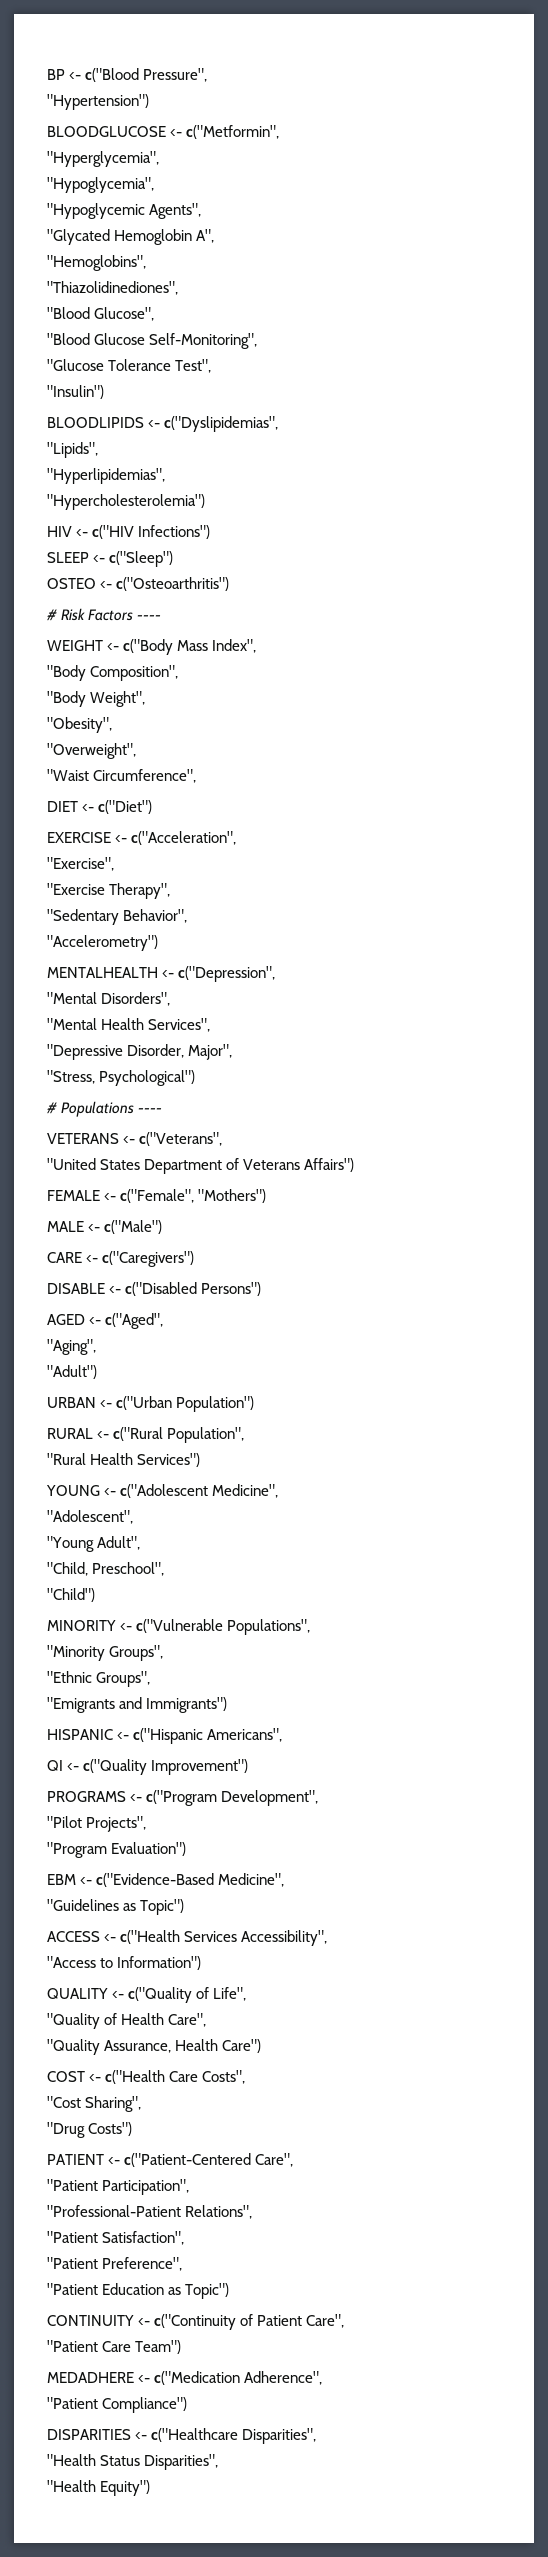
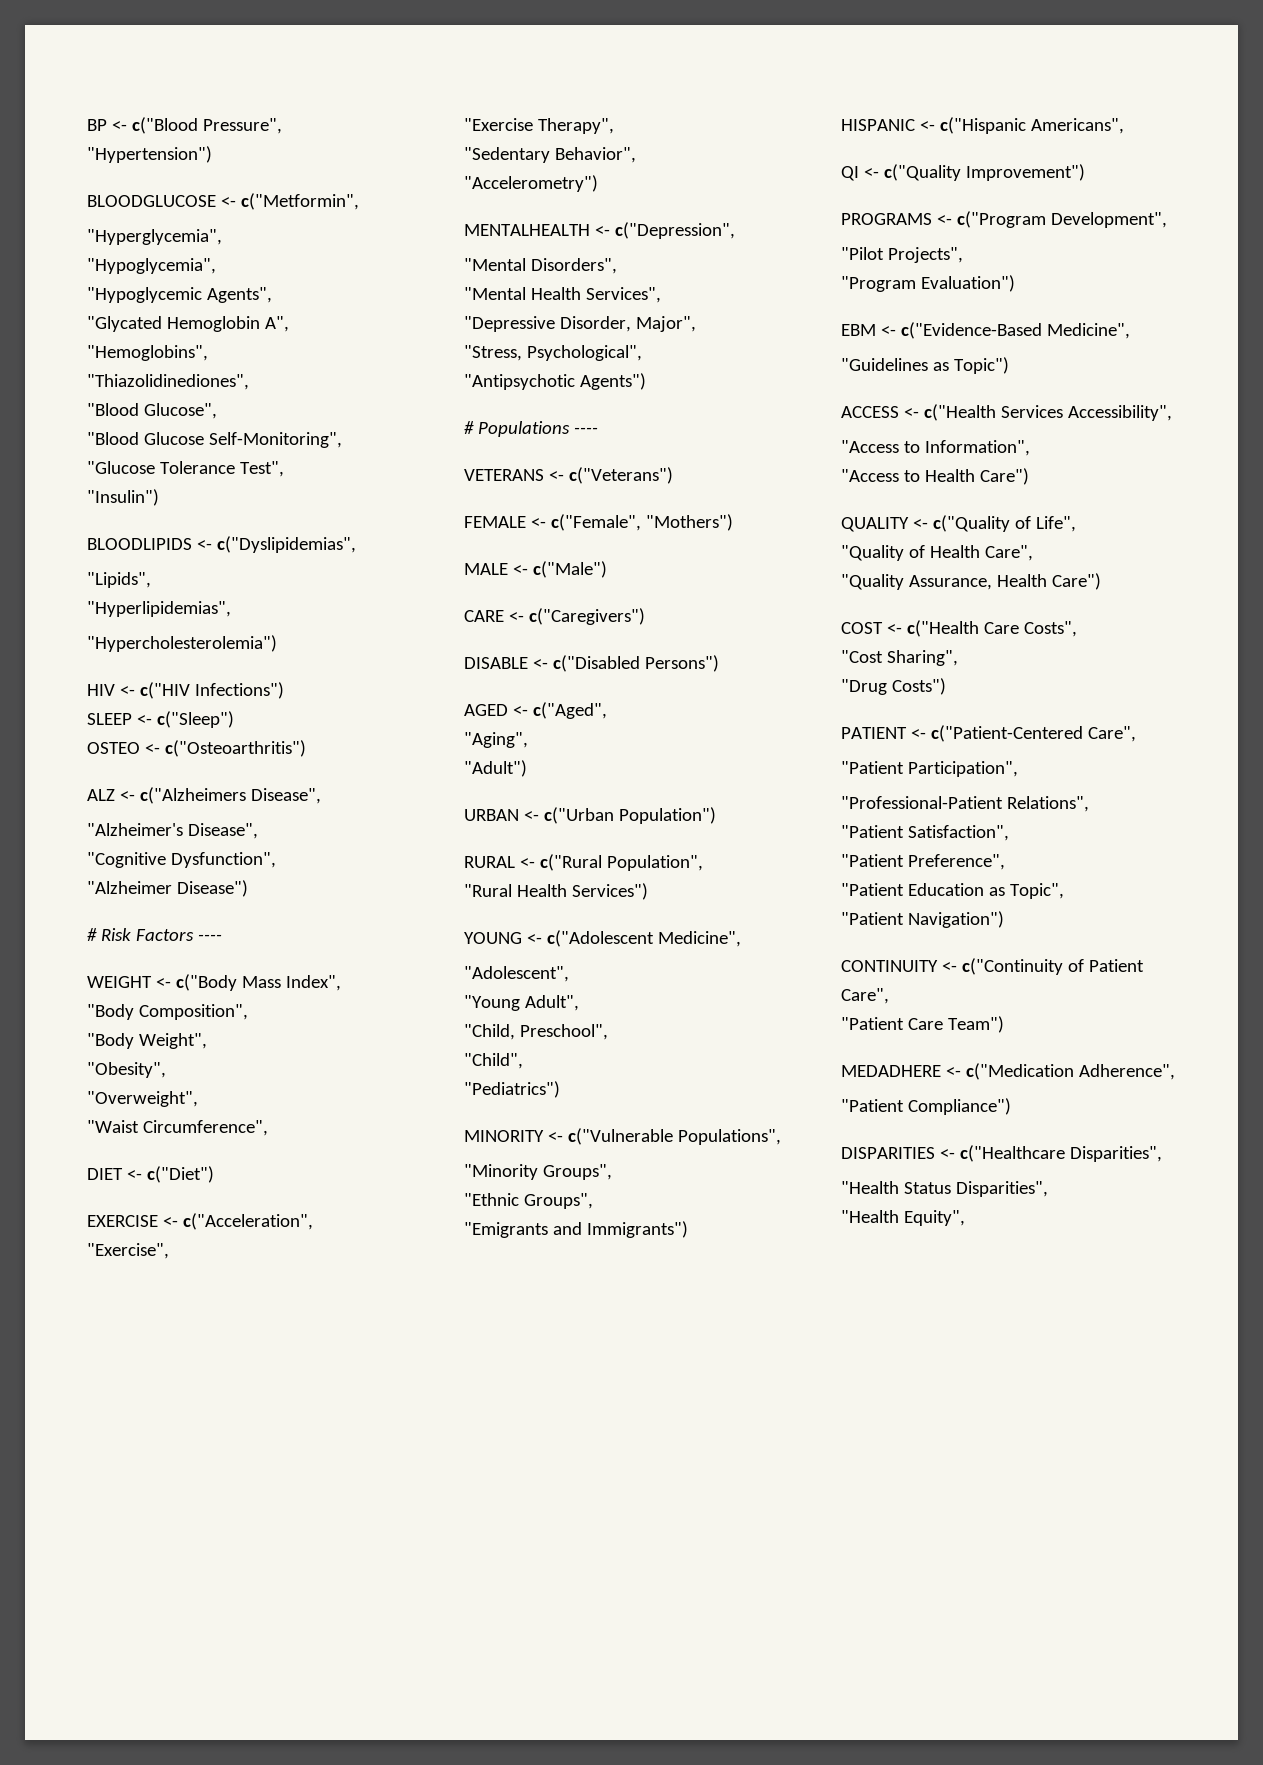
+ ALZ <- c("Alzheimers Disease",
+ "Alzheimer's Disease",
+ "Cognitive Dysfunction",
+ "Alzheimer Disease")
- "Stress, Psychological")
+ "Stress, Psychological",
+ "Antipsychotic Agents")
- VETERANS <- c("Veterans",
- "United States Department of Veterans Affairs")
+ VETERANS <- c("Veterans")
- "Child")
+ "Child",
+ "Pediatrics")
- "Access to Information")
+ "Access to Information",
+ "Access to Health Care")
- "Patient Education as Topic")
+ "Patient Education as Topic",
+ "Patient Navigation")
- "Health Equity")
+ "Health Equity",

